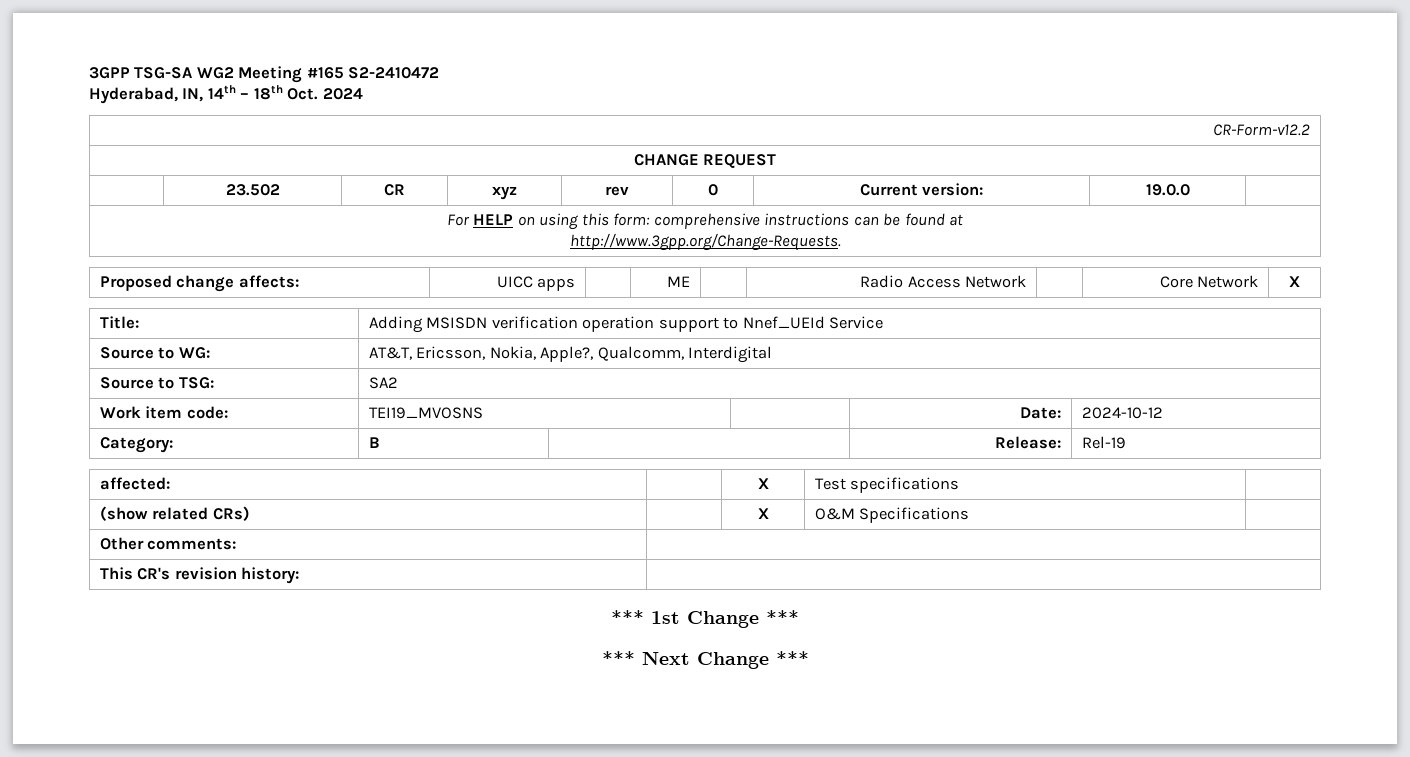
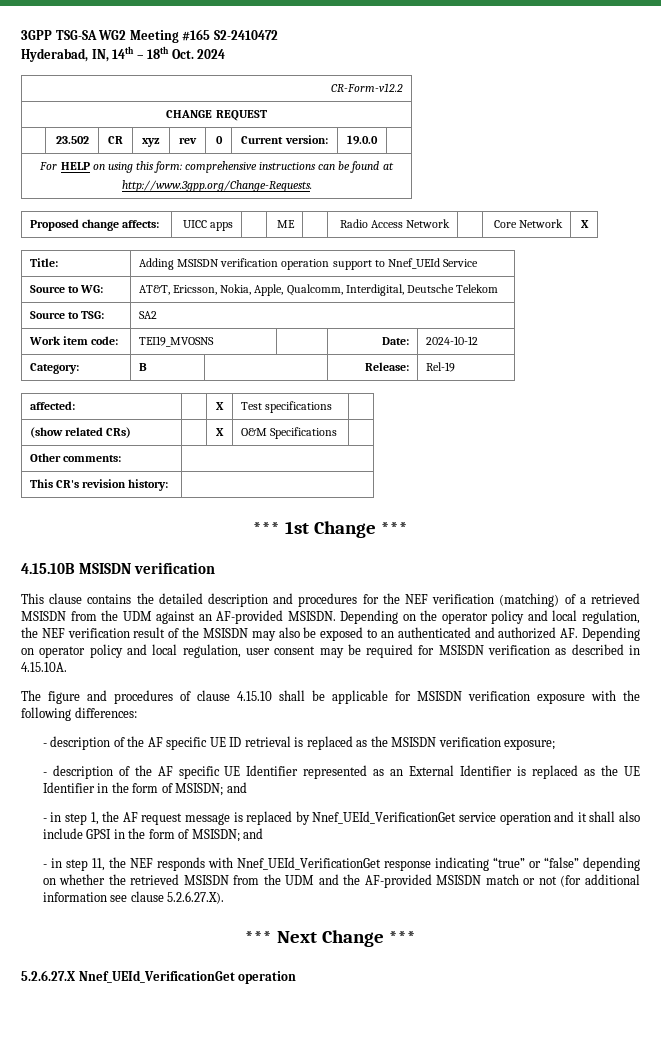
- Source to WG: | AT&T, Ericsson, Nokia, Apple?, Qualcomm, Interdigital
+ Source to WG: | AT&T, Ericsson, Nokia, Apple, Qualcomm, Interdigital, Deutsche Telekom
+ 4.15.10B MSISDN verification
+ This clause contains the detailed description and procedures for the NEF verification (matching) of a retrieved MSISDN from the UDM against an AF-provided MSISDN. Depending on the operator policy and local regulation, the NEF verification result of the MSISDN may also be exposed to an authenticated and authorized AF. Depending on operator policy and local regulation, user consent may be required for MSISDN verification as described in 4.15.10A.
+ The figure and procedures of clause 4.15.10 shall be applicable for MSISDN verification exposure with the following differences:
+ - description of the AF specific UE ID retrieval is replaced as the MSISDN verification exposure;
+ - description of the AF specific UE Identifier represented as an External Identifier is replaced as the UE Identifier in the form of MSISDN; and
+ - in step 1, the AF request message is replaced by Nnef_UEId_VerificationGet service operation and it shall also include GPSI in the form of MSISDN; and
+ - in step 11, the NEF responds with Nnef_UEId_VerificationGet response indicating “true” or “false” depending on whether the retrieved MSISDN from the UDM and the AF-provided MSISDN match or not (for additional information see clause 5.2.6.27.X).
+ 5.2.6.27.X Nnef_UEId_VerificationGet operation

